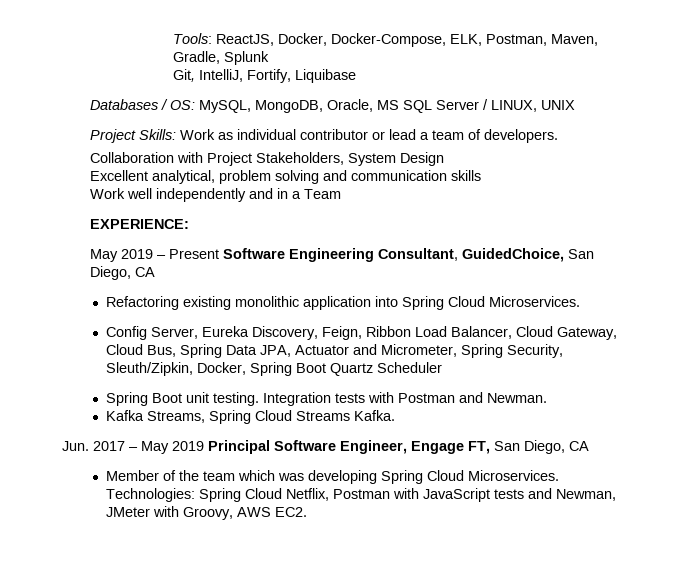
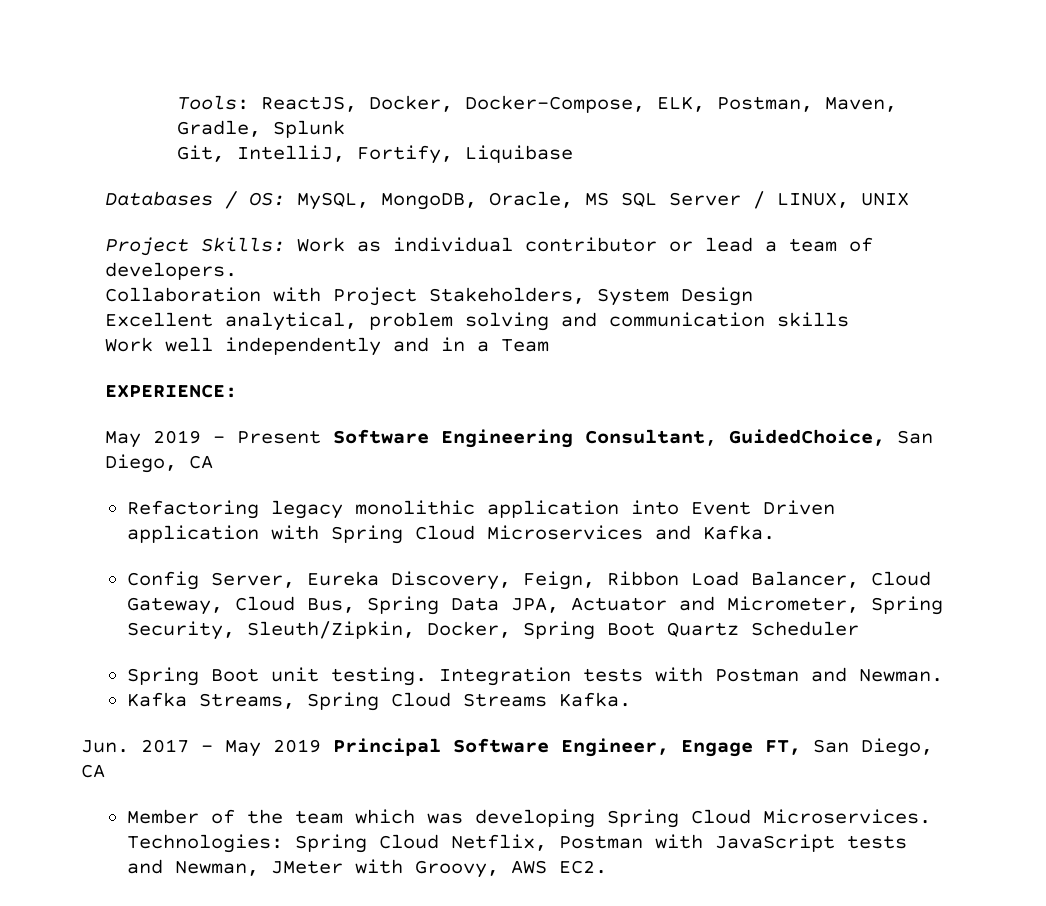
- Refactoring existing monolithic application into Spring Cloud Microservices.
+ Refactoring legacy monolithic application into Event Driven application with Spring Cloud Microservices and Kafka.

